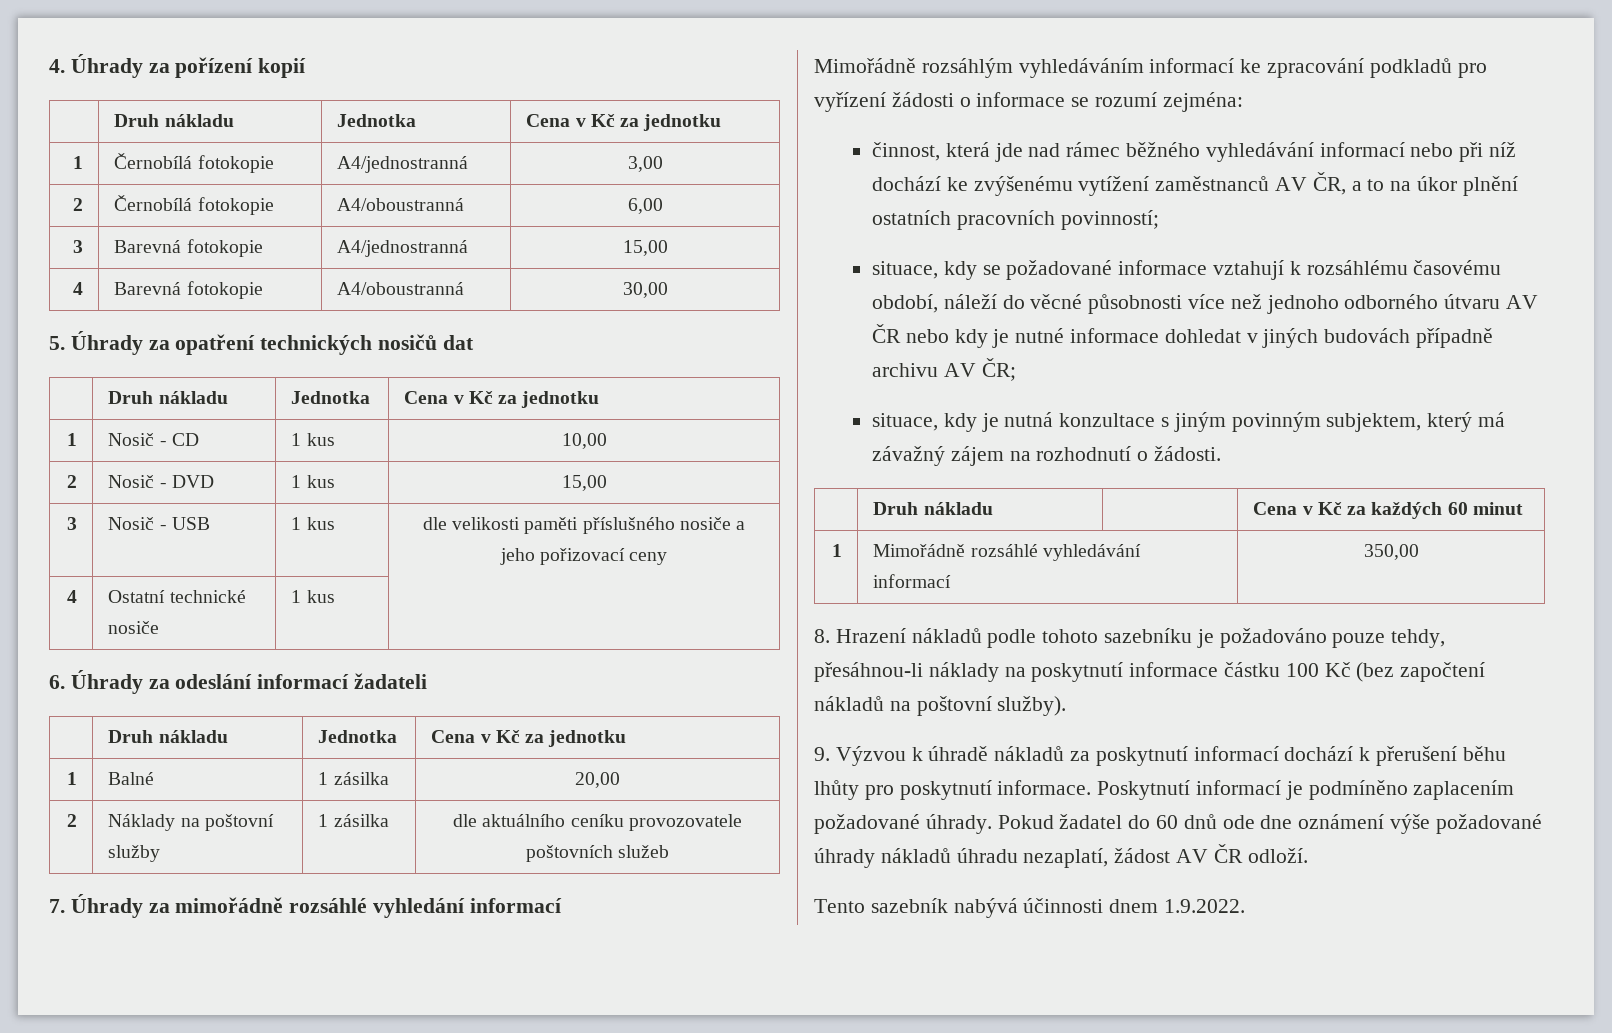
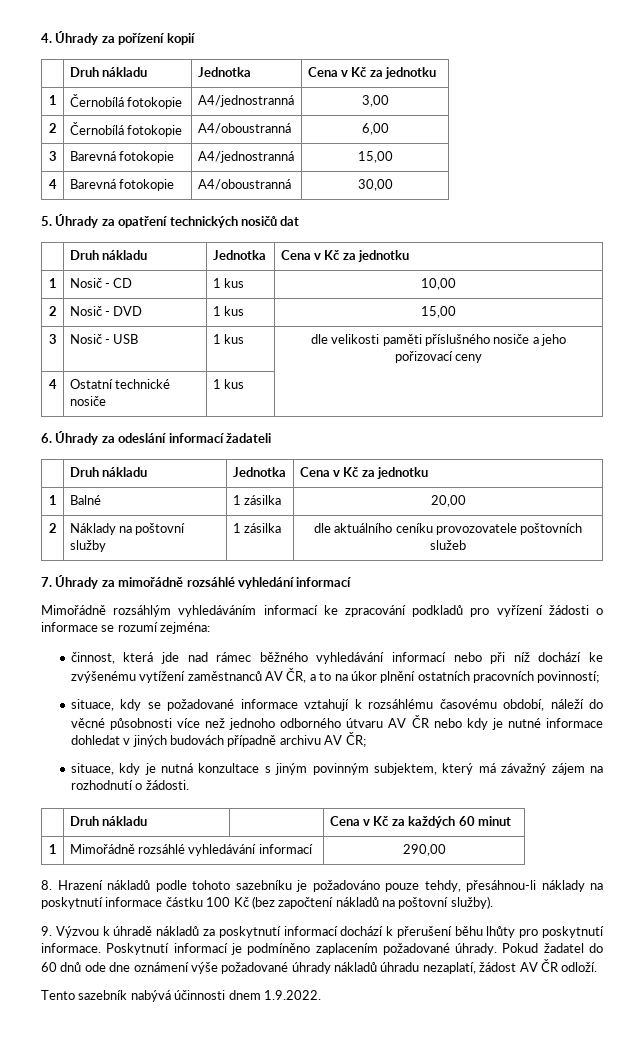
- 1 | Mimořádně rozsáhlé vyhledávání informací | 350,00
+ 1 | Mimořádně rozsáhlé vyhledávání informací | 290,00

